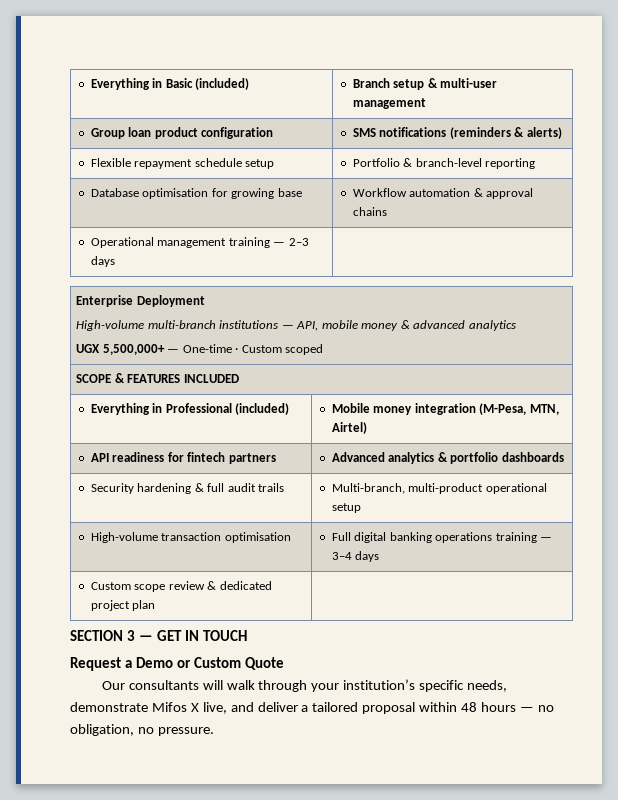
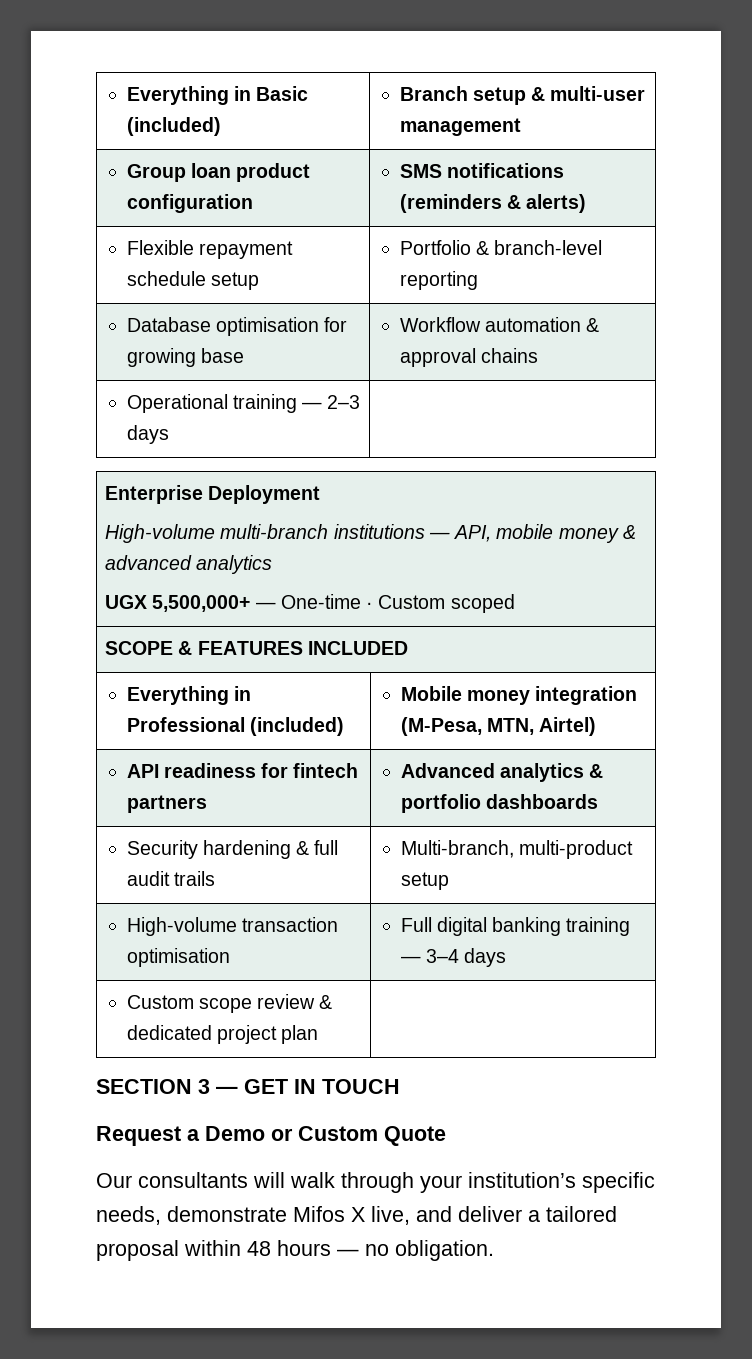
- Operational management training — 2–3 days |
+ Operational training — 2–3 days |
- Security hardening & full audit trails | Multi-branch, multi-product operational setup
+ Security hardening & full audit trails | Multi-branch, multi-product setup
- High-volume transaction optimisation | Full digital banking operations training — 3–4 days
+ High-volume transaction optimisation | Full digital banking training — 3–4 days
- Our consultants will walk through your institution’s specific needs, demonstrate Mifos X live, and deliver a tailored proposal within 48 hours — no obligation, no pressure.
+ Our consultants will walk through your institution’s specific needs, demonstrate Mifos X live, and deliver a tailored proposal within 48 hours — no obligation.

